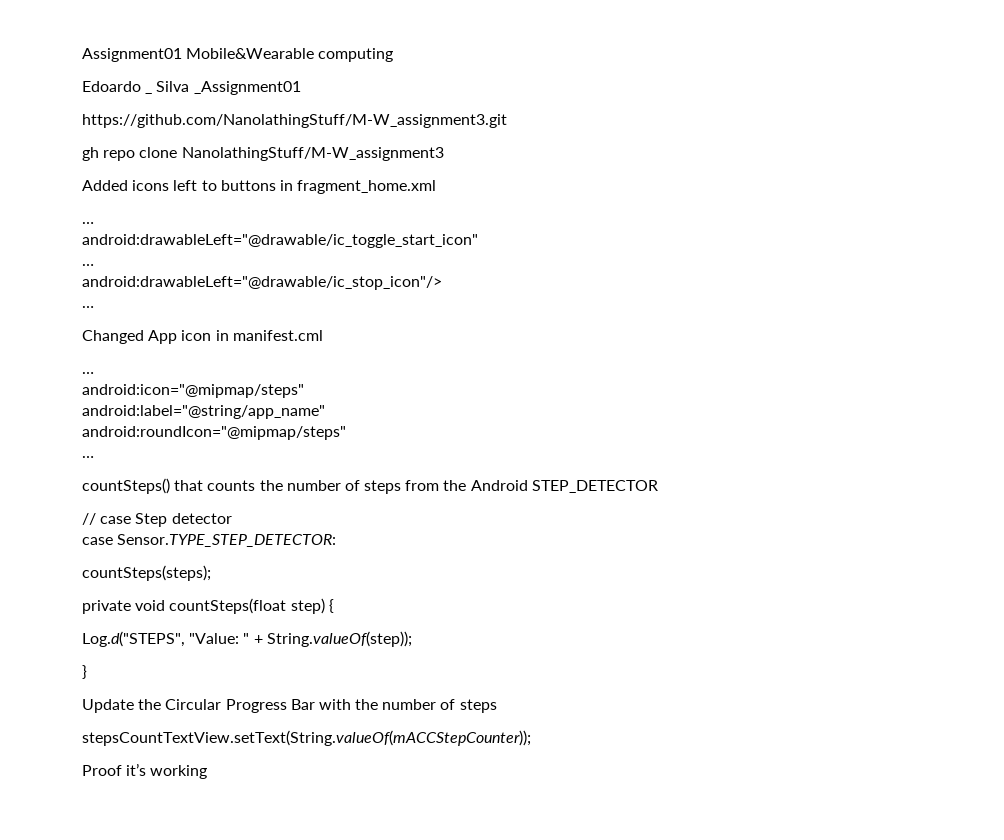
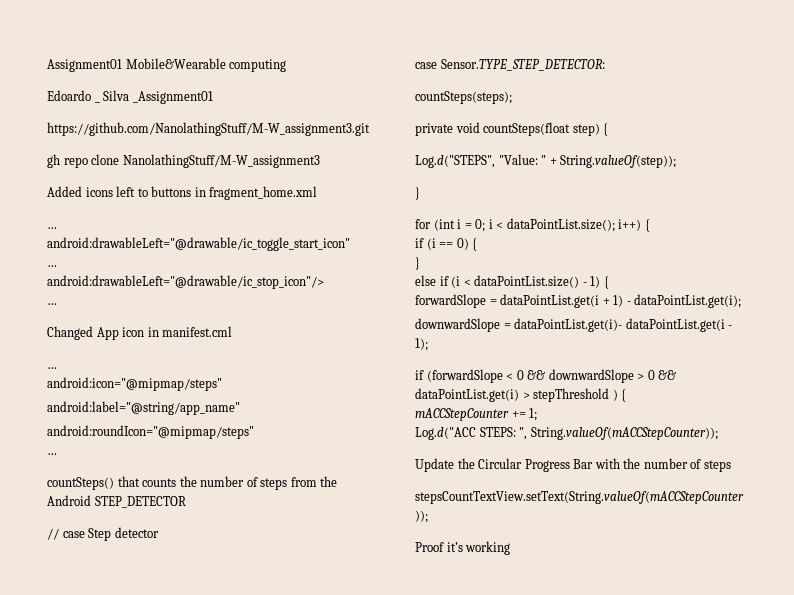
+ for (int i = 0; i < dataPointList.size(); i++) {
+ if (i == 0) {
+ }
+ else if (i < dataPointList.size() - 1) {
+ forwardSlope = dataPointList.get(i + 1) - dataPointList.get(i);
+ downwardSlope = dataPointList.get(i)- dataPointList.get(i - 1);
+ if (forwardSlope < 0 && downwardSlope > 0 && dataPointList.get(i) > stepThreshold ) {
+ mACCStepCounter += 1;
+ Log.d("ACC STEPS: ", String.valueOf(mACCStepCounter));

